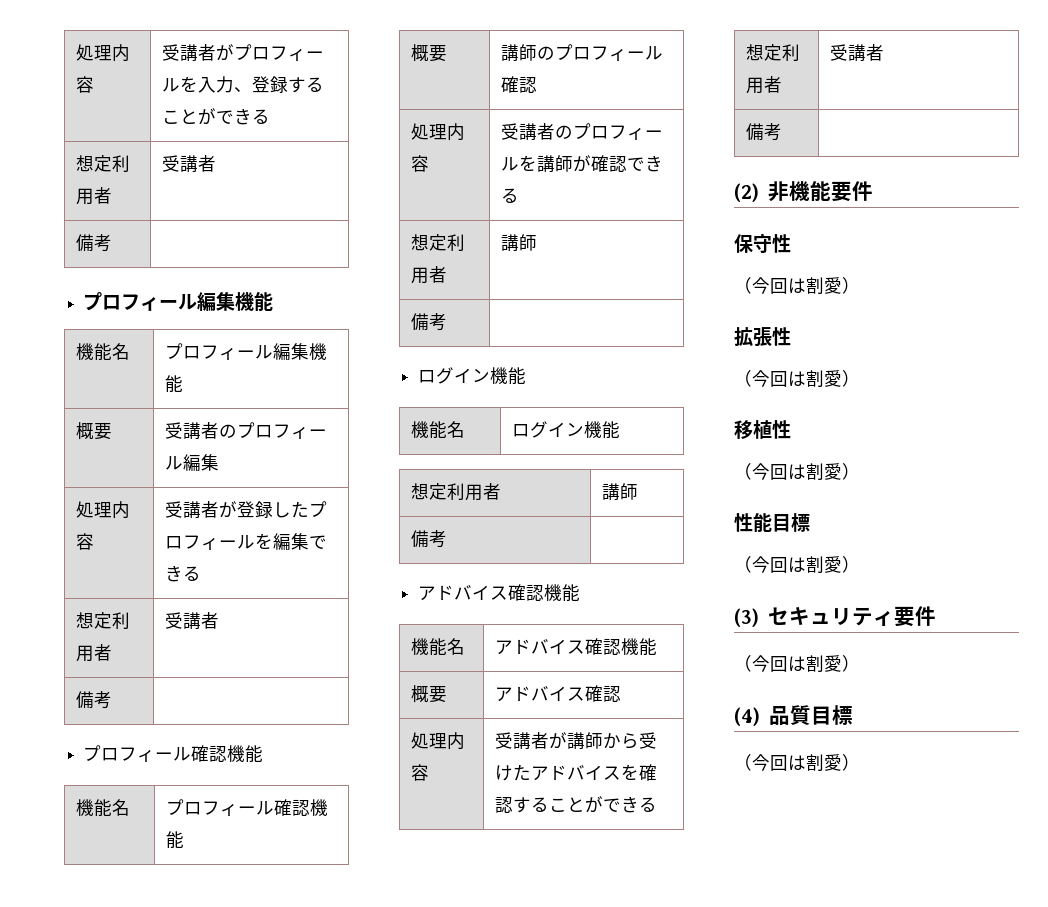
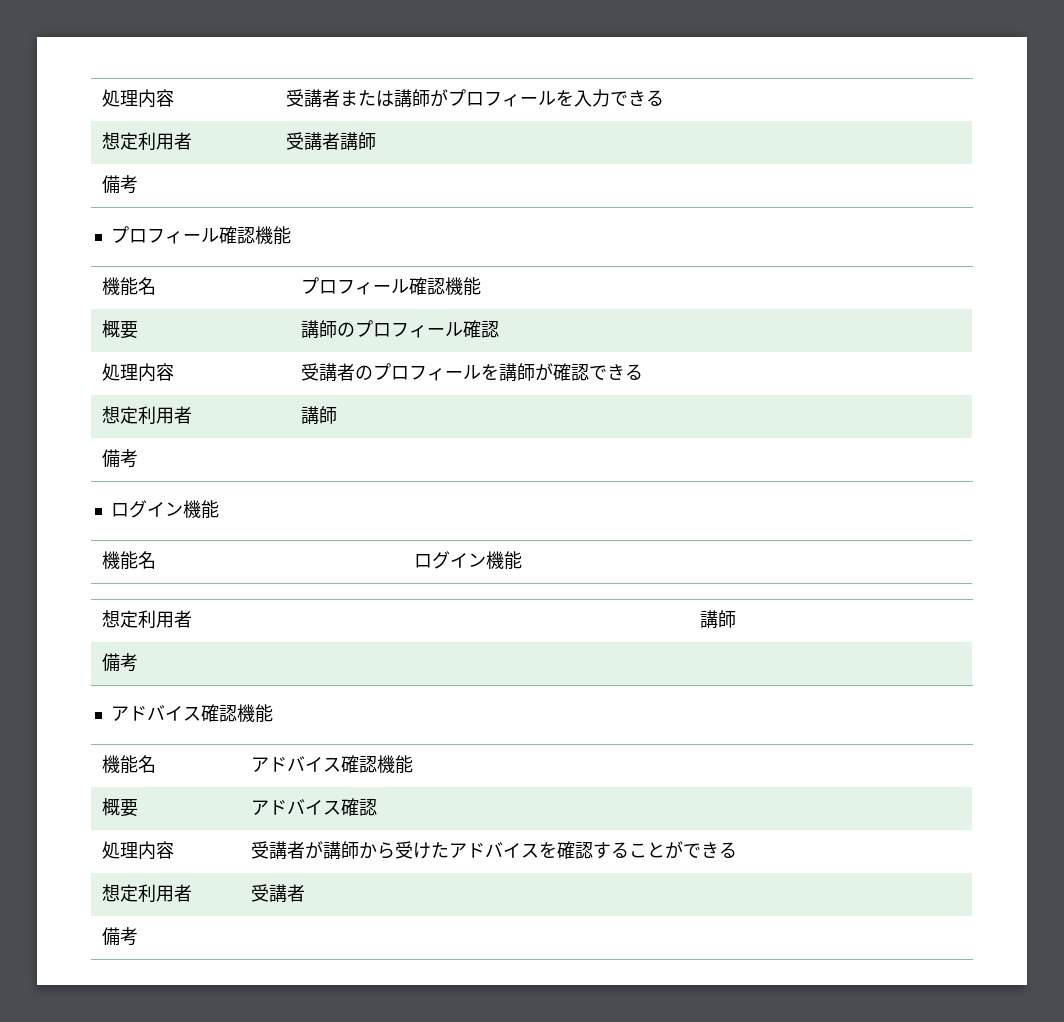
- 処理内容 | 受講者がプロフィールを入力、登録することができる
- 想定利用者 | 受講者
- 備考 |
- プロフィール編集機能
- 機能名 | プロフィール編集機能
- 概要 | 受講者のプロフィール編集
- 処理内容 | 受講者が登録したプロフィールを編集できる
- 想定利用者 | 受講者
+ 処理内容 | 受講者または講師がプロフィールを入力できる
+ 想定利用者 | 受講者講師
- (2)非機能要件
- 保守性
- （今回は割愛）
- 拡張性
- （今回は割愛）
- 移植性
- （今回は割愛）
- 性能目標
- （今回は割愛）
- (3)セキュリティ要件
- （今回は割愛）
- (4)品質目標
- （今回は割愛）

